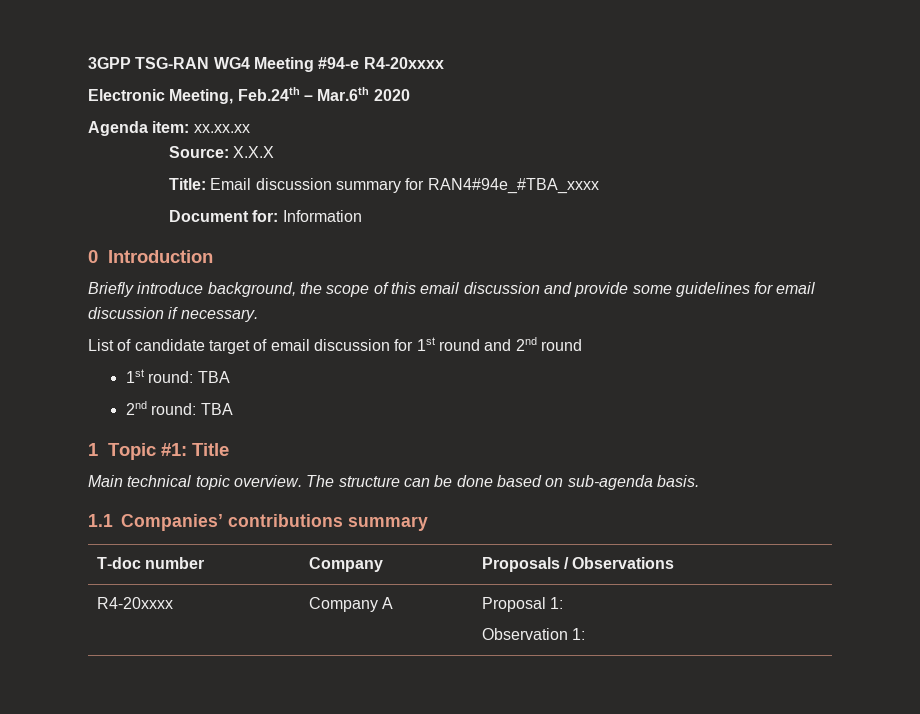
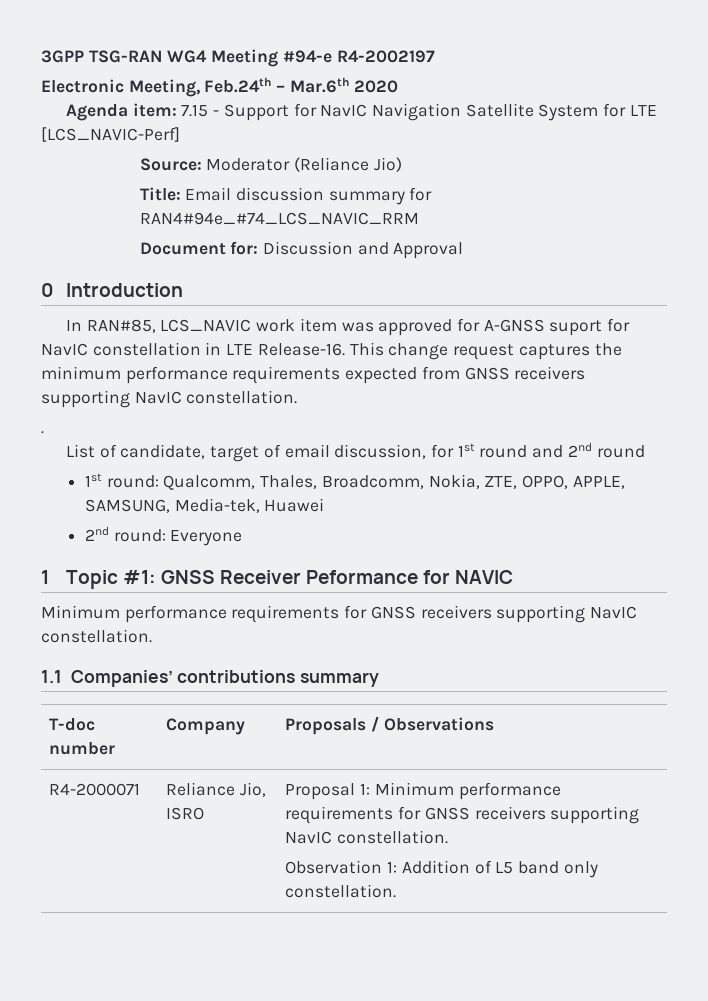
- 3GPP TSG-RAN WG4 Meeting #94-e R4-20xxxx
+ 3GPP TSG-RAN WG4 Meeting #94-e R4-2002197
- Agenda item: xx.xx.xx
- Source: X.X.X
+ Agenda item: 7.15 - Support for NavIC Navigation Satellite System for LTE [LCS_NAVIC-Perf]
+ Source: Moderator (Reliance Jio)
- Title: Email discussion summary for RAN4#94e_#TBA_xxxx
+ Title: Email discussion summary for RAN4#94e_#74_LCS_NAVIC_RRM
- Document for: Information
+ Document for: Discussion and Approval
- Briefly introduce background, the scope of this email discussion and provide some guidelines for email discussion if necessary.
+ In RAN#85, LCS_NAVIC work item was approved for A-GNSS suport for NavIC constellation in LTE Release-16. This change request captures the minimum performance requirements expected from GNSS receivers supporting NavIC constellation.
+ .
- List of candidate target of email discussion for 1st round and 2nd round
+ List of candidate, target of email discussion, for 1st round and 2nd round
- 1st round: TBA
+ 1st round: Qualcomm, Thales, Broadcomm, Nokia, ZTE, OPPO, APPLE, SAMSUNG, Media-tek, Huawei
- 2nd round: TBA
+ 2nd round: Everyone
- 1 Topic #1: Title
- Main technical topic overview. The structure can be done based on sub-agenda basis.
+ 1 Topic #1: GNSS Receiver Peformance for NAVIC
+ Minimum performance requirements for GNSS receivers supporting NavIC constellation.
- R4-20xxxx | Company A | Proposal 1:
- Observation 1:
+ R4-2000071 | Reliance Jio, ISRO | Proposal 1: Minimum performance requirements for GNSS receivers supporting NavIC constellation.
+ Observation 1: Addition of L5 band only constellation.

